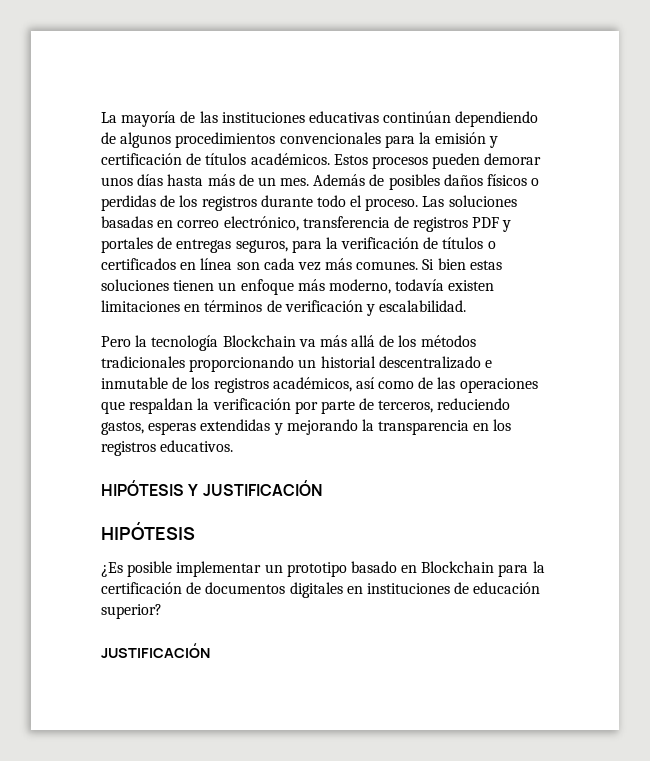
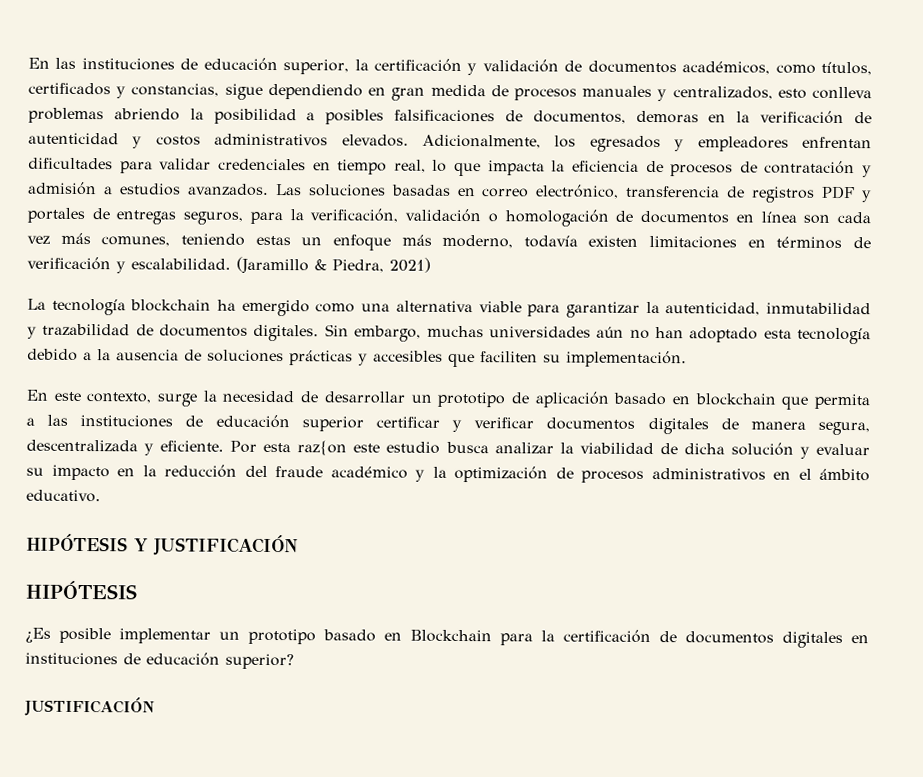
- La mayoría de las instituciones educativas continúan dependiendo de algunos procedimientos convencionales para la emisión y certificación de títulos académicos. Estos procesos pueden demorar unos días hasta más de un mes. Además de posibles daños físicos o perdidas de los registros durante todo el proceso.
+ En las instituciones de educación superior, la certificación y validación de documentos académicos, como títulos, certificados y constancias, sigue dependiendo en gran medida de procesos manuales y centralizados, esto conlleva problemas abriendo la posibilidad a posibles falsificaciones de documentos, demoras en la verificación de autenticidad y costos administrativos elevados. Adicionalmente, los egresados y empleadores enfrentan dificultades para validar credenciales en tiempo real, lo que impacta la eficiencia de procesos de contratación y admisión a estudios avanzados.
- Las soluciones basadas en correo electrónico, transferencia de registros PDF y portales de entregas seguros, para la verificación de títulos o certificados en línea son cada vez más comunes. Si bien estas soluciones tienen un enfoque más moderno, todavía existen limitaciones en términos de verificación y escalabilidad.
- Pero la tecnología Blockchain va más allá de los métodos tradicionales proporcionando un historial descentralizado e inmutable de los registros académicos, así como de las operaciones que respaldan la verificación por parte de terceros, reduciendo gastos, esperas extendidas y mejorando la transparencia en los registros educativos.
+ Las soluciones basadas en correo electrónico, transferencia de registros PDF y portales de entregas seguros, para la verificación, validación o homologación de documentos en línea son cada vez más comunes, teniendo estas un enfoque más moderno, todavía existen limitaciones en términos de verificación y escalabilidad. (Jaramillo & Piedra, 2021)
+ La tecnología blockchain ha emergido como una alternativa viable para garantizar la autenticidad, inmutabilidad y trazabilidad de documentos digitales. Sin embargo, muchas universidades aún no han adoptado esta tecnología debido a la ausencia de soluciones prácticas y accesibles que faciliten su implementación.
+ En este contexto, surge la necesidad de desarrollar un prototipo de aplicación basado en blockchain que permita a las instituciones de educación superior certificar y verificar documentos digitales de manera segura, descentralizada y eficiente. Por esta raz{on este estudio busca analizar la viabilidad de dicha solución y evaluar su impacto en la reducción del fraude académico y la optimización de procesos administrativos en el ámbito educativo.

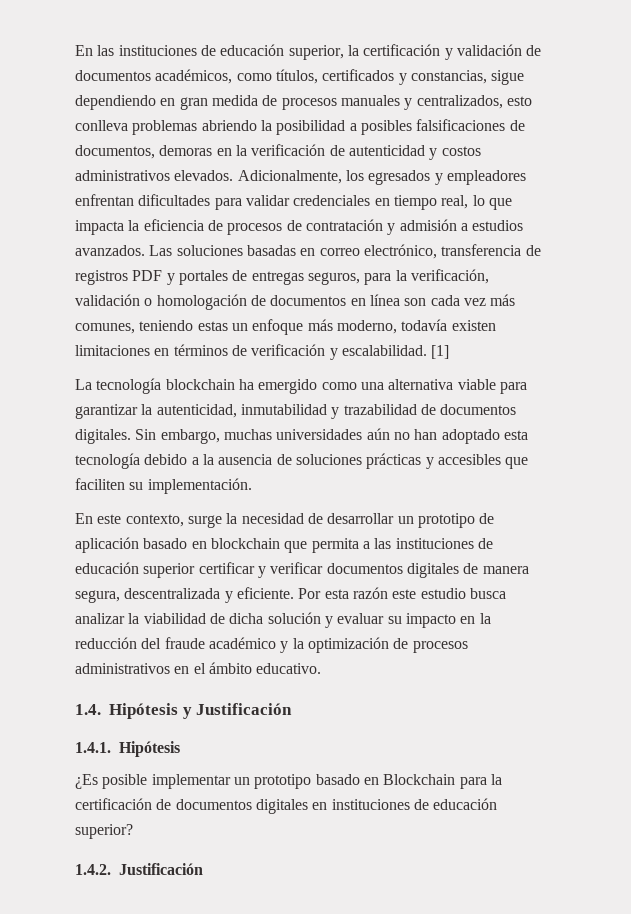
- (Jaramillo & Piedra, 2021)
+ [1]
- Por esta raz{on este estudio busca analizar la viabilidad de dicha solución y evaluar su impacto en la reducción del fraude académico y la optimización de procesos administrativos en el ámbito educativo.
+ Por esta razón este estudio busca analizar la viabilidad de dicha solución y evaluar su impacto en la reducción del fraude académico y la optimización de procesos administrativos en el ámbito educativo.
- HIPÓTESIS Y JUSTIFICACIÓN
- HIPÓTESIS
+ 1.4. Hipótesis y Justificación
+ 1.4.1. Hipótesis
  ¿Es posible implementar un prototipo basado en Blockchain para la certificación de documentos digitales en instituciones de educación superior?
- JUSTIFICACIÓN
+ 1.4.2. Justificación

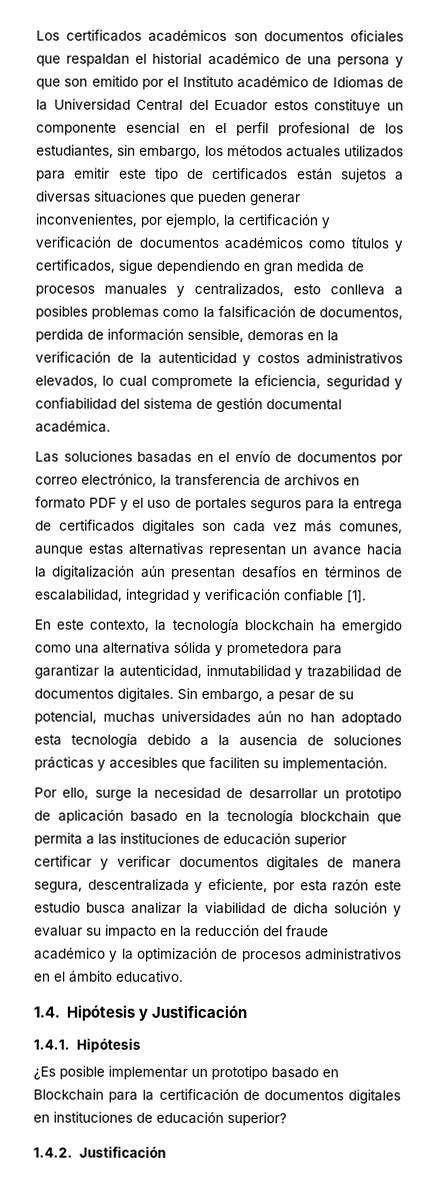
- En las instituciones de educación superior, la certificación y validación de documentos académicos, como títulos, certificados y constancias, sigue dependiendo en gran medida de procesos manuales y centralizados, esto conlleva problemas abriendo la posibilidad a posibles falsificaciones de documentos, demoras en la verificación de autenticidad y costos administrativos elevados. Adicionalmente, los egresados y empleadores enfrentan dificultades para validar credenciales en tiempo real, lo que impacta la eficiencia de procesos de contratación y admisión a estudios avanzados. Las soluciones basadas en correo electrónico, transferencia de registros PDF y portales de entregas seguros, para la verificación, validación o homologación de documentos en línea son cada vez más comunes, teniendo estas un enfoque más moderno, todavía existen limitaciones en términos de verificación y escalabilidad. [1]
- La tecnología blockchain ha emergido como una alternativa viable para garantizar la autenticidad, inmutabilidad y trazabilidad de documentos digitales.
+ Los certificados académicos son documentos oficiales que respaldan el historial académico de una persona y que son emitido por el Instituto académico de Idiomas de la Universidad Central del Ecuador estos constituye un componente esencial en el perfil profesional de los estudiantes, sin embargo, los métodos actuales utilizados para emitir este tipo de certificados están sujetos a diversas situaciones que pueden generar inconvenientes, por ejemplo, la certificación y verificación de documentos académicos como títulos y certificados, sigue dependiendo en gran medida de procesos manuales y centralizados, esto conlleva a posibles problemas como la falsificación de documentos, perdida de información sensible, demoras en la verificación de la autenticidad y costos administrativos elevados, lo cual compromete la eficiencia, seguridad y confiabilidad del sistema de gestión documental académica.
+ Las soluciones basadas en el envío de documentos por correo electrónico, la transferencia de archivos en formato PDF y el uso de portales seguros para la entrega de certificados digitales son cada vez más comunes, aunque estas alternativas representan un avance hacia la digitalización aún presentan desafíos en términos de escalabilidad, integridad y verificación confiable [1].
+ En este contexto, la tecnología blockchain ha emergido como una alternativa sólida y prometedora para garantizar la autenticidad, inmutabilidad y trazabilidad de documentos digitales.
- Sin embargo, muchas universidades aún no han adoptado esta tecnología debido a la ausencia de soluciones prácticas y accesibles que faciliten su implementación.
+ Sin embargo, a pesar de su potencial, muchas universidades aún no han adoptado esta tecnología debido a la ausencia de soluciones prácticas y accesibles que faciliten su implementación.
- En este contexto, surge la necesidad de desarrollar un prototipo de aplicación basado en blockchain que permita a las instituciones de educación superior certificar y verificar documentos digitales de manera segura, descentralizada y eficiente. Por esta razón este estudio busca analizar la viabilidad de dicha solución y evaluar su impacto en la reducción del fraude académico y la optimización de procesos administrativos en el ámbito educativo.
+ Por ello, surge la necesidad de desarrollar un prototipo de aplicación basado en la tecnología blockchain que permita a las instituciones de educación superior certificar y verificar documentos digitales de manera segura, descentralizada y eficiente, por esta razón este estudio busca analizar la viabilidad de dicha solución y evaluar su impacto en la reducción del fraude académico y la optimización de procesos administrativos en el ámbito educativo.

